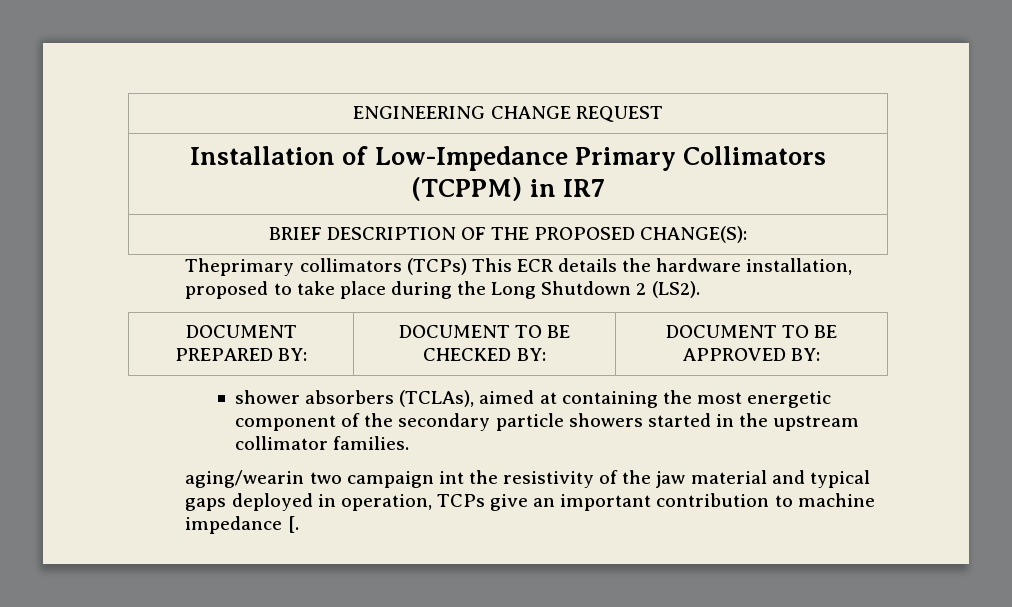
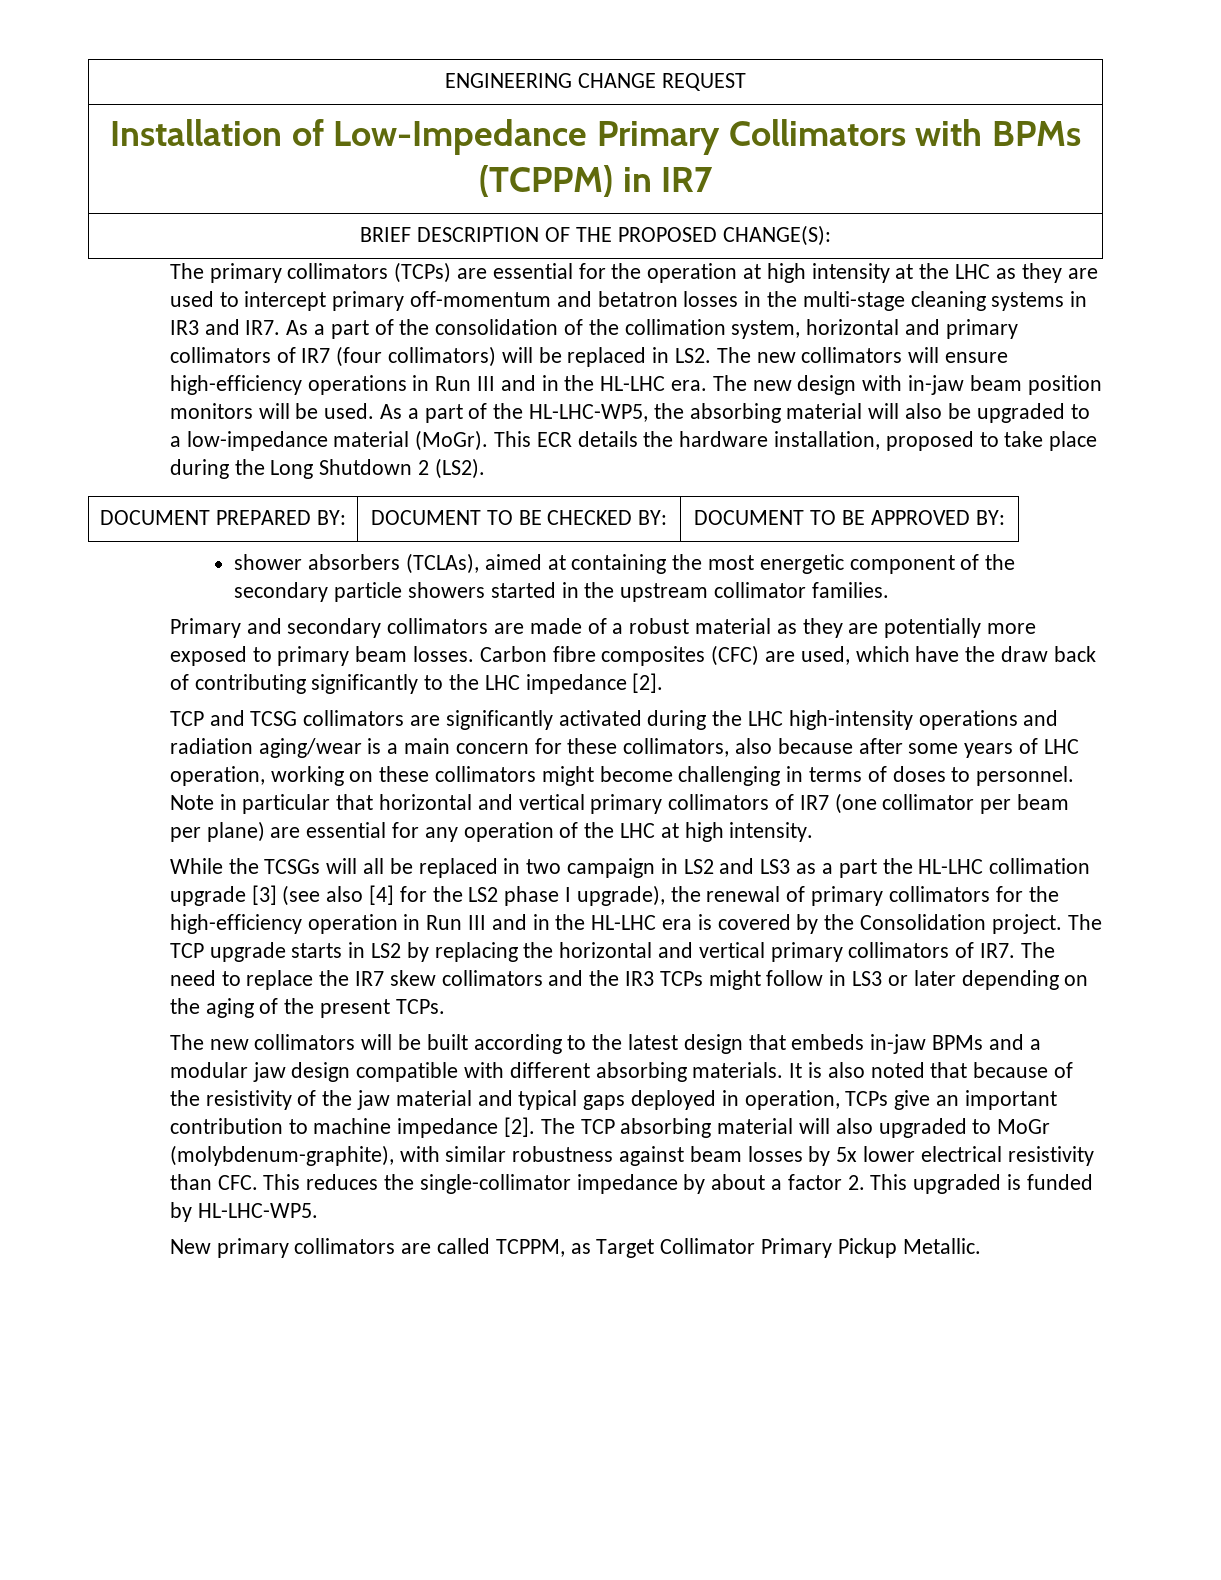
- Installation of Low-Impedance Primary Collimators (TCPPM) in IR7
+ Installation of Low-Impedance Primary Collimators with BPMs (TCPPM) in IR7
- Theprimary collimators (TCPs) This ECR details the hardware installation, proposed to take place during the Long Shutdown 2 (LS2).
+ The primary collimators (TCPs) are essential for the operation at high intensity at the LHC as they are used to intercept primary off-momentum and betatron losses in the multi-stage cleaning systems in IR3 and IR7. As a part of the consolidation of the collimation system, horizontal and primary collimators of IR7 (four collimators) will be replaced in LS2. The new collimators will ensure high-efficiency operations in Run III and in the HL-LHC era. The new design with in-jaw beam position monitors will be used. As a part of the HL-LHC-WP5, the absorbing material will also be upgraded to a low-impedance material (MoGr). This ECR details the hardware installation, proposed to take place during the Long Shutdown 2 (LS2).
- aging/wearin two campaign int the resistivity of the jaw material and typical gaps deployed in operation, TCPs give an important contribution to machine impedance [.
+ Primary and secondary collimators are made of a robust material as they are potentially more exposed to primary beam losses. Carbon fibre composites (CFC) are used, which have the draw back of contributing significantly to the LHC impedance [2].
+ TCP and TCSG collimators are significantly activated during the LHC high-intensity operations and radiation aging/wear is a main concern for these collimators, also because after some years of LHC operation, working on these collimators might become challenging in terms of doses to personnel. Note in particular that horizontal and vertical primary collimators of IR7 (one collimator per beam per plane) are essential for any operation of the LHC at high intensity.
+ While the TCSGs will all be replaced in two campaign in LS2 and LS3 as a part the HL-LHC collimation upgrade [3] (see also [4] for the LS2 phase I upgrade), the renewal of primary collimators for the high-efficiency operation in Run III and in the HL-LHC era is covered by the Consolidation project. The TCP upgrade starts in LS2 by replacing the horizontal and vertical primary collimators of IR7. The need to replace the IR7 skew collimators and the IR3 TCPs might follow in LS3 or later depending on the aging of the present TCPs.
+ The new collimators will be built according to the latest design that embeds in-jaw BPMs and a modular jaw design compatible with different absorbing materials. It is also noted that because of the resistivity of the jaw material and typical gaps deployed in operation, TCPs give an important contribution to machine impedance [2]. The TCP absorbing material will also upgraded to MoGr (molybdenum-graphite), with similar robustness against beam losses by 5x lower electrical resistivity than CFC. This reduces the single-collimator impedance by about a factor 2. This upgraded is funded by HL-LHC-WP5.
+ New primary collimators are called TCPPM, as Target Collimator Primary Pickup Metallic.

